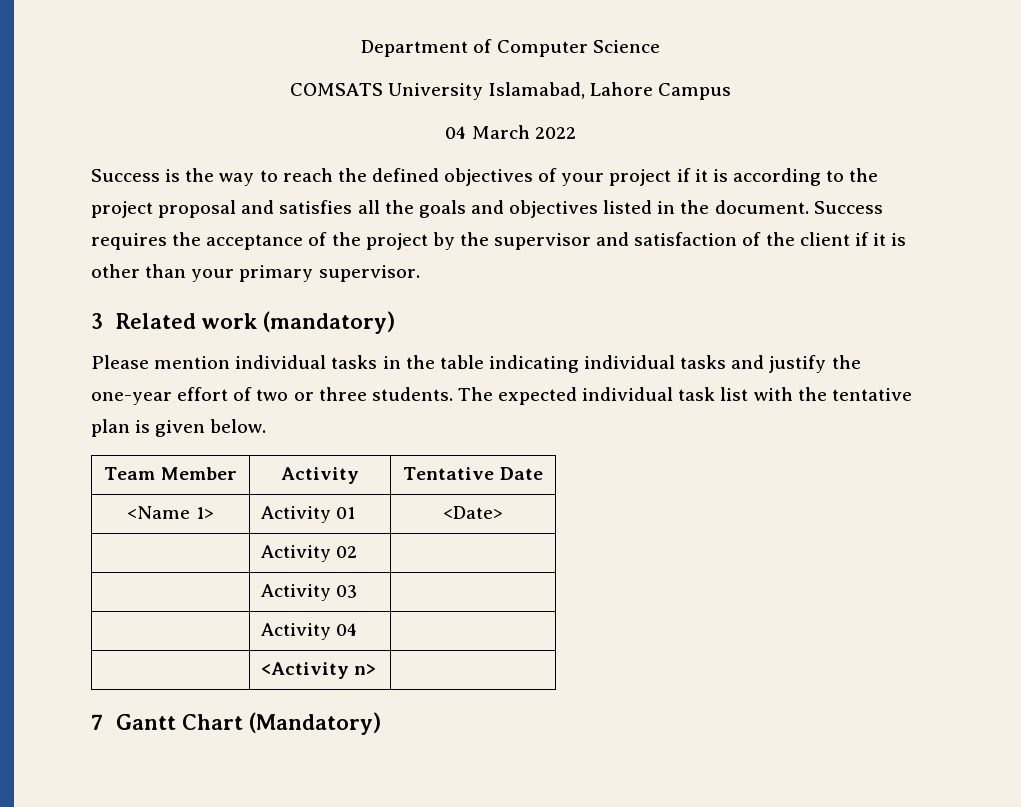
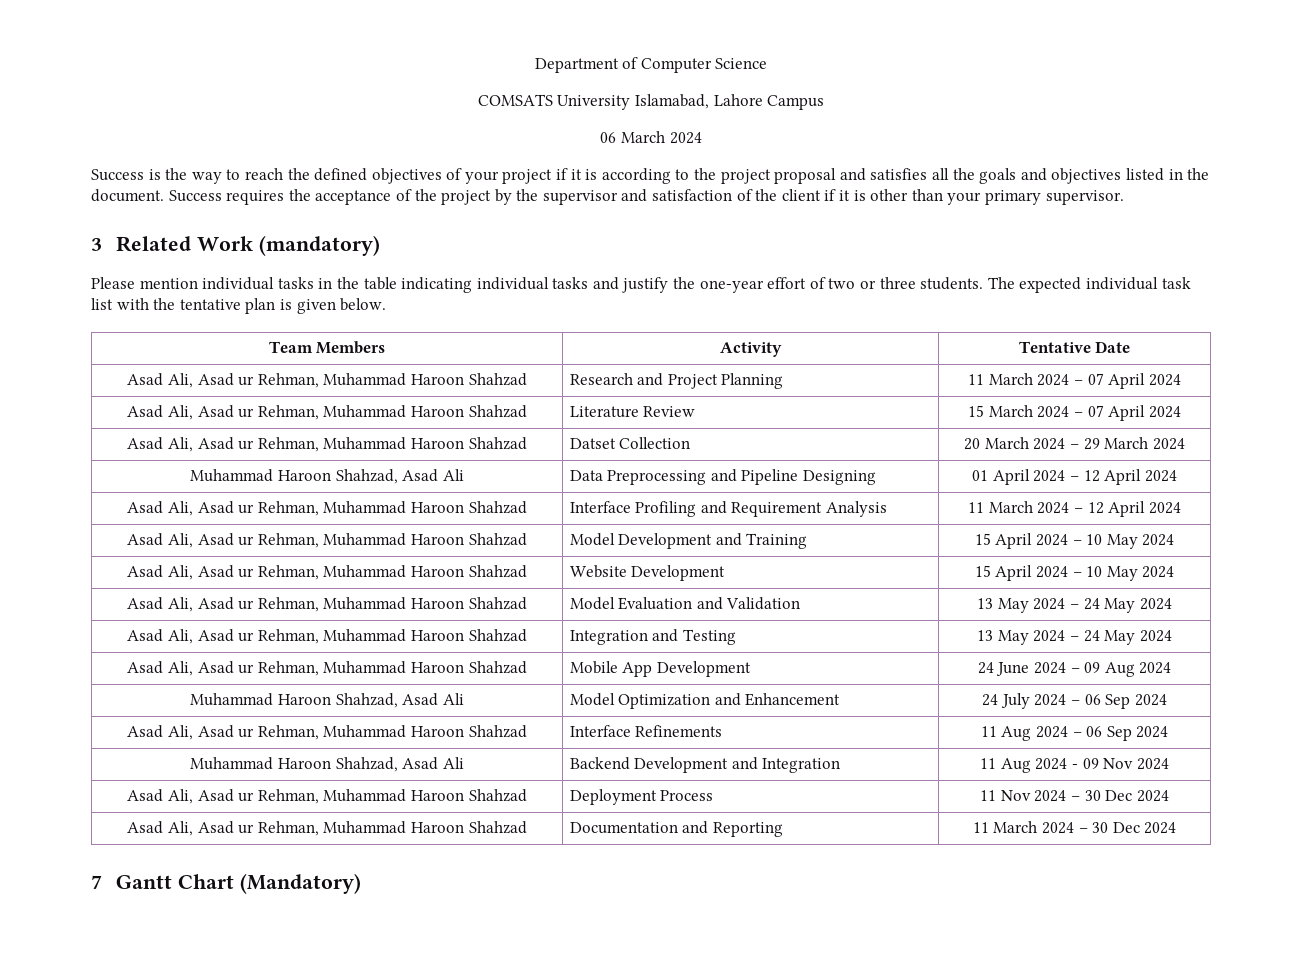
- 04 March 2022
+ 06 March 2024
- 3 Related work (mandatory)
+ 3 Related Work (mandatory)
- Team Member | Activity | Tentative Date
+ Team Members | Activity | Tentative Date
- <Name 1> | Activity 01 | <Date>
- | Activity 02 |
- | Activity 03 |
- | Activity 04 |
- | <Activity n> |
+ Asad Ali, Asad ur Rehman, Muhammad Haroon Shahzad | Research and Project Planning | 11 March 2024 – 07 April 2024
+ Asad Ali, Asad ur Rehman, Muhammad Haroon Shahzad | Literature Review | 15 March 2024 – 07 April 2024
+ Asad Ali, Asad ur Rehman, Muhammad Haroon Shahzad | Datset Collection | 20 March 2024 – 29 March 2024
+ Muhammad Haroon Shahzad, Asad Ali | Data Preprocessing and Pipeline Designing | 01 April 2024 – 12 April 2024
+ Asad Ali, Asad ur Rehman, Muhammad Haroon Shahzad | Interface Profiling and Requirement Analysis | 11 March 2024 – 12 April 2024
+ Asad Ali, Asad ur Rehman, Muhammad Haroon Shahzad | Model Development and Training | 15 April 2024 – 10 May 2024
+ Asad Ali, Asad ur Rehman, Muhammad Haroon Shahzad | Website Development | 15 April 2024 – 10 May 2024
+ Asad Ali, Asad ur Rehman, Muhammad Haroon Shahzad | Model Evaluation and Validation | 13 May 2024 – 24 May 2024
+ Asad Ali, Asad ur Rehman, Muhammad Haroon Shahzad | Integration and Testing | 13 May 2024 – 24 May 2024
+ Asad Ali, Asad ur Rehman, Muhammad Haroon Shahzad | Mobile App Development | 24 June 2024 – 09 Aug 2024
+ Muhammad Haroon Shahzad, Asad Ali | Model Optimization and Enhancement | 24 July 2024 – 06 Sep 2024
+ Asad Ali, Asad ur Rehman, Muhammad Haroon Shahzad | Interface Refinements | 11 Aug 2024 – 06 Sep 2024
+ Muhammad Haroon Shahzad, Asad Ali | Backend Development and Integration | 11 Aug 2024 - 09 Nov 2024
+ Asad Ali, Asad ur Rehman, Muhammad Haroon Shahzad | Deployment Process | 11 Nov 2024 – 30 Dec 2024
+ Asad Ali, Asad ur Rehman, Muhammad Haroon Shahzad | Documentation and Reporting | 11 March 2024 – 30 Dec 2024

